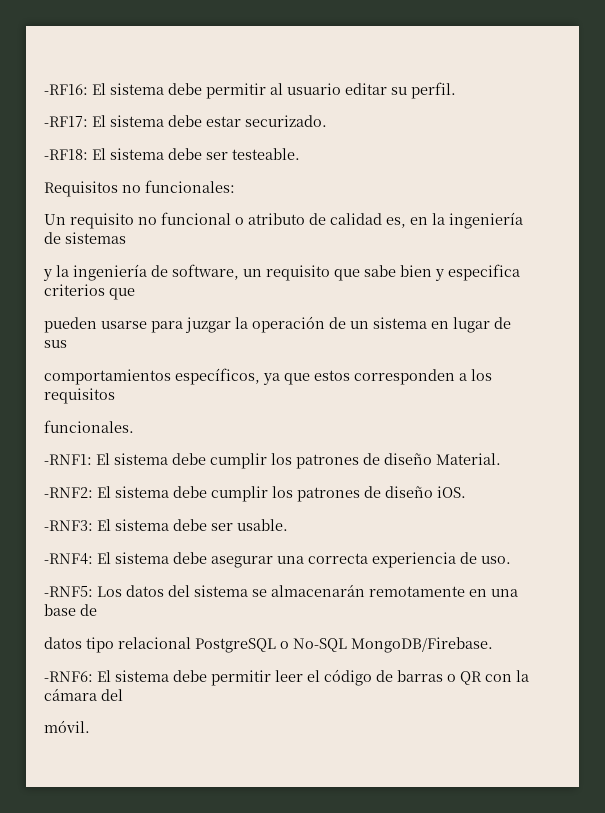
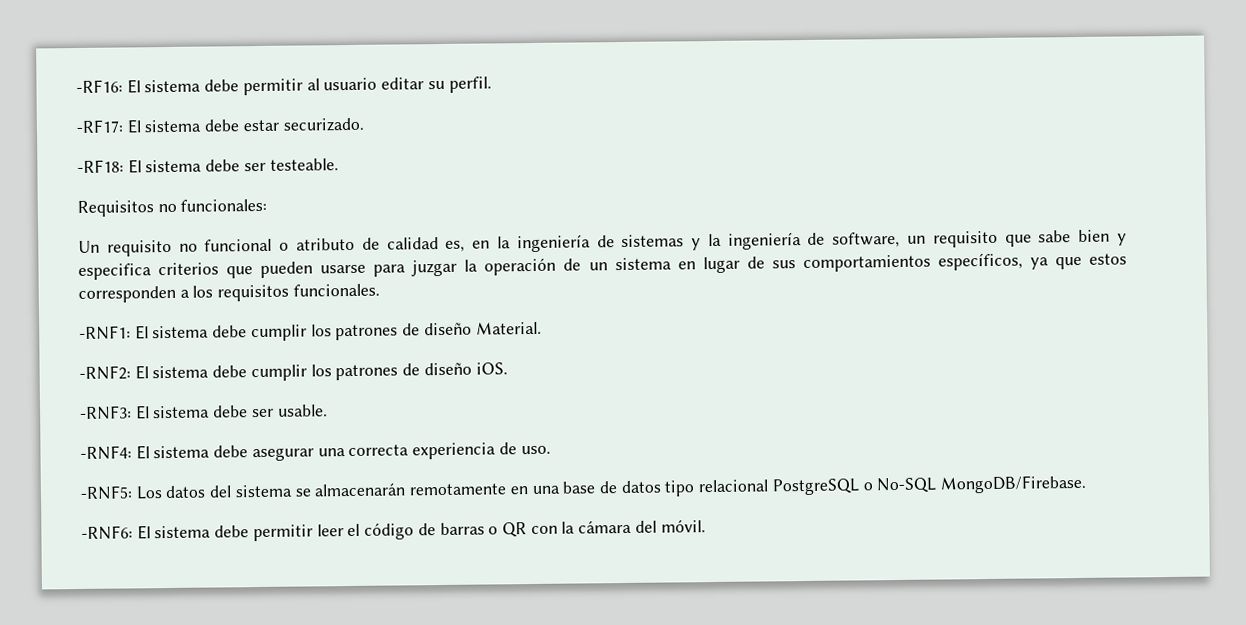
- Un requisito no funcional o atributo de calidad es, en la ingeniería de sistemas
- y la ingeniería de software, un requisito que sabe bien y especifica criterios que
- pueden usarse para juzgar la operación de un sistema en lugar de sus
- comportamientos específicos, ya que estos corresponden a los requisitos
- funcionales.
+ Un requisito no funcional o atributo de calidad es, en la ingeniería de sistemas y la ingeniería de software, un requisito que sabe bien y especifica criterios que pueden usarse para juzgar la operación de un sistema en lugar de sus comportamientos específicos, ya que estos corresponden a los requisitos funcionales.
- -RNF5: Los datos del sistema se almacenarán remotamente en una base de
- datos tipo relacional PostgreSQL o No-SQL MongoDB/Firebase.
+ -RNF5: Los datos del sistema se almacenarán remotamente en una base de datos tipo relacional PostgreSQL o No-SQL MongoDB/Firebase.
- -RNF6: El sistema debe permitir leer el código de barras o QR con la cámara del
- móvil.
+ -RNF6: El sistema debe permitir leer el código de barras o QR con la cámara del móvil.

